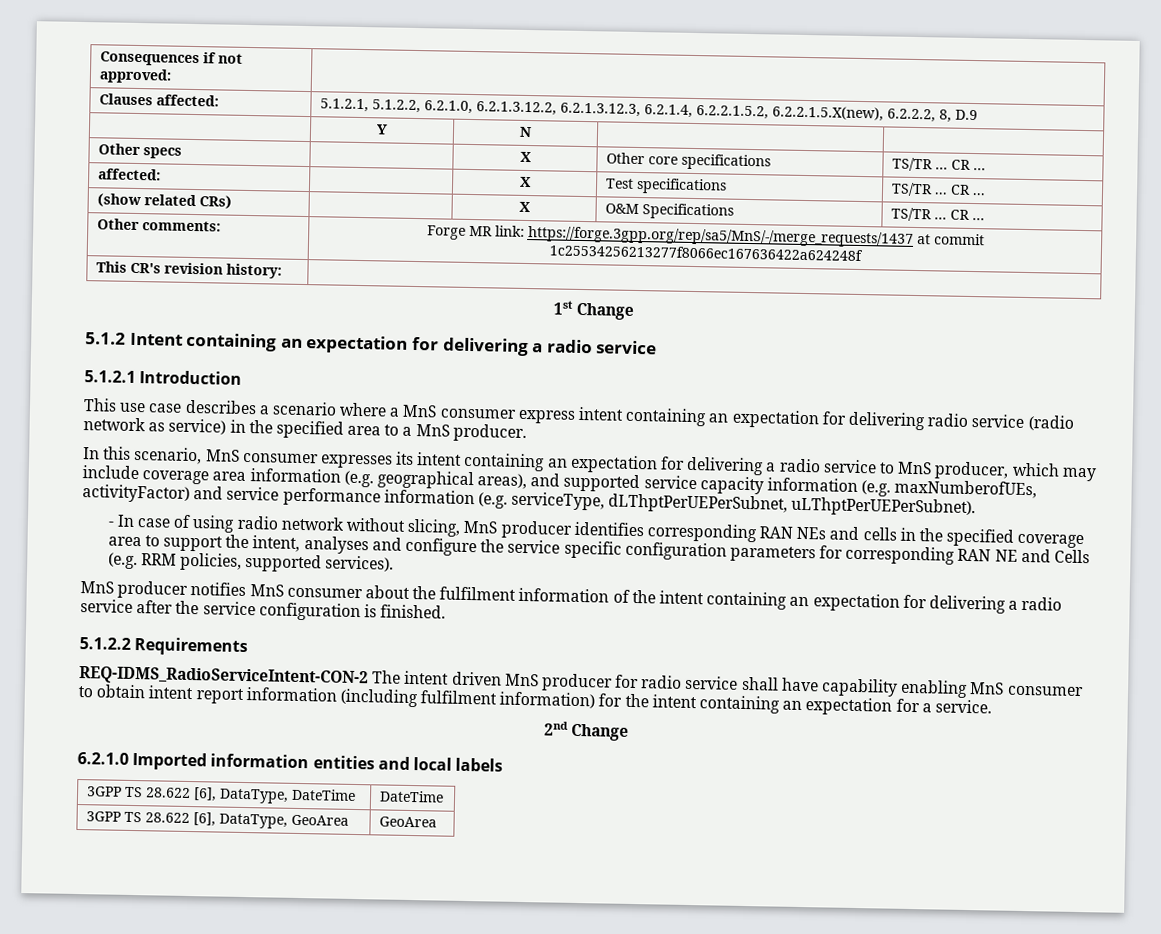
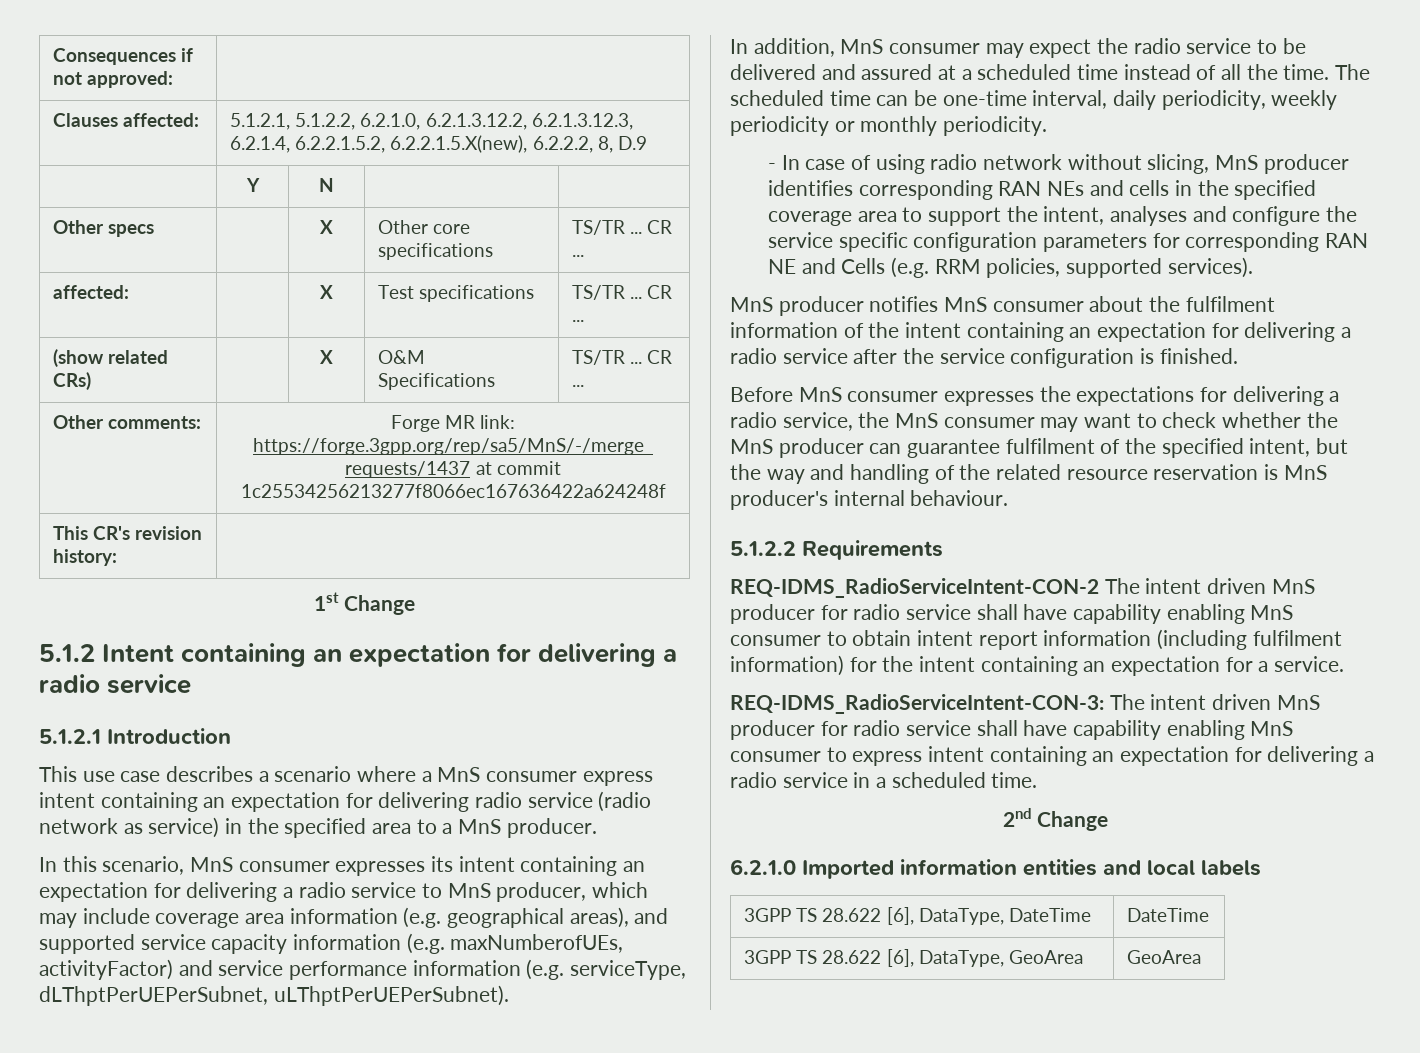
+ In addition, MnS consumer may expect the radio service to be delivered and assured at a scheduled time instead of all the time. The scheduled time can be one-time interval, daily periodicity, weekly periodicity or monthly periodicity.
+ Before MnS consumer expresses the expectations for delivering a radio service, the MnS consumer may want to check whether the MnS producer can guarantee fulfilment of the specified intent, but the way and handling of the related resource reservation is MnS producer's internal behaviour.
+ REQ-IDMS_RadioServiceIntent-CON-3: The intent driven MnS producer for radio service shall have capability enabling MnS consumer to express intent containing an expectation for delivering a radio service in a scheduled time.

